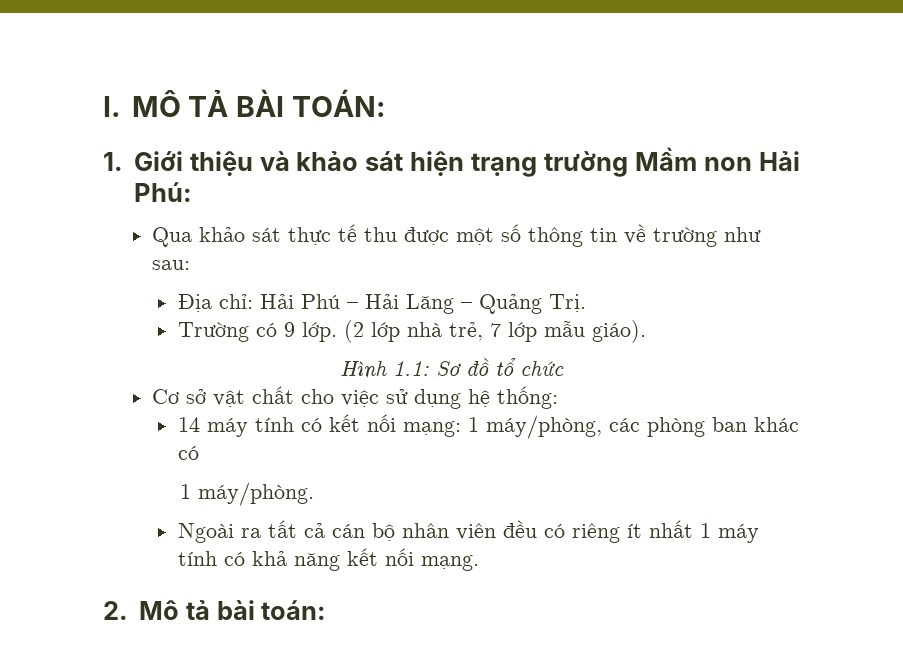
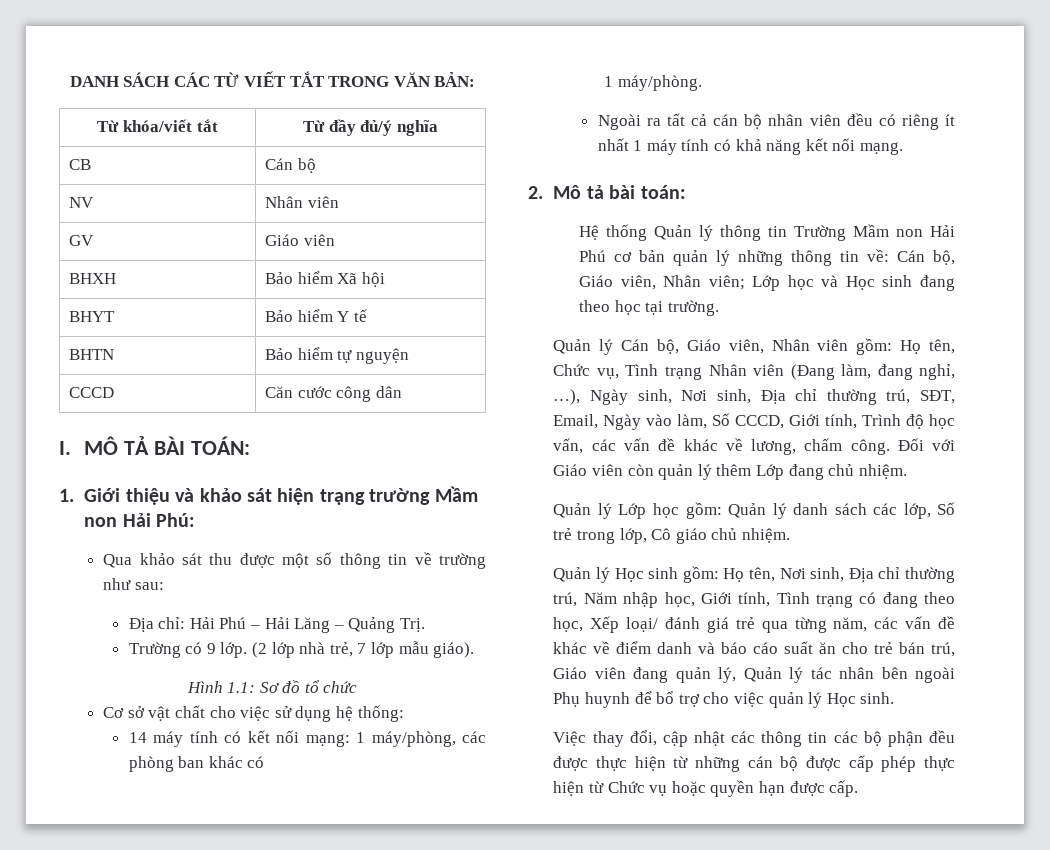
+ DANH SÁCH CÁC TỪ VIẾT TẮT TRONG VĂN BẢN:
+ Từ khóa/viết tắt | Từ đầy đủ/ý nghĩa
+ CB | Cán bộ
+ NV | Nhân viên
+ GV | Giáo viên
+ BHXH | Bảo hiểm Xã hội
+ BHYT | Bảo hiểm Y tế
+ BHTN | Bảo hiểm tự nguyện
+ CCCD | Căn cước công dân
- Qua khảo sát thực tế thu được một số thông tin về trường như sau:
+ Qua khảo sát thu được một số thông tin về trường như sau:
+ Hệ thống Quản lý thông tin Trường Mầm non Hải Phú cơ bản quản lý những thông tin về: Cán bộ, Giáo viên, Nhân viên; Lớp học và Học sinh đang theo học tại trường.
+ Quản lý Cán bộ, Giáo viên, Nhân viên gồm: Họ tên, Chức vụ, Tình trạng Nhân viên (Đang làm, đang nghỉ, …), Ngày sinh, Nơi sinh, Địa chỉ thường trú, SĐT, Email, Ngày vào làm, Số CCCD, Giới tính, Trình độ học vấn, các vấn đề khác về lương, chấm công. Đối với Giáo viên còn quản lý thêm Lớp đang chủ nhiệm.
+ Quản lý Lớp học gồm: Quản lý danh sách các lớp, Số trẻ trong lớp, Cô giáo chủ nhiệm.
+ Quản lý Học sinh gồm: Họ tên, Nơi sinh, Địa chỉ thường trú, Năm nhập học, Giới tính, Tình trạng có đang theo học, Xếp loại/ đánh giá trẻ qua từng năm, các vấn đề khác về điểm danh và báo cáo suất ăn cho trẻ bán trú, Giáo viên đang quản lý, Quản lý tác nhân bên ngoài Phụ huynh để bổ trợ cho việc quản lý Học sinh.
+ Việc thay đổi, cập nhật các thông tin các bộ phận đều được thực hiện từ những cán bộ được cấp phép thực hiện từ Chức vụ hoặc quyền hạn được cấp.

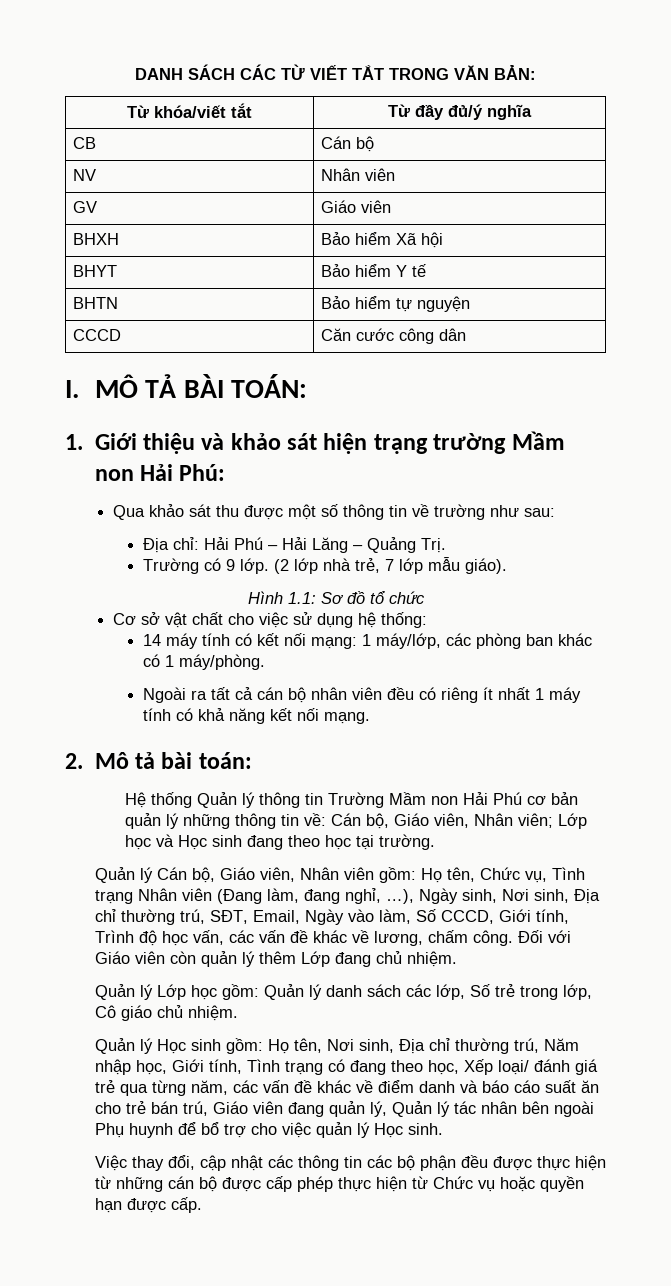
- 14 máy tính có kết nối mạng: 1 máy/phòng, các phòng ban khác có
- 1 máy/phòng.
+ 14 máy tính có kết nối mạng: 1 máy/lớp, các phòng ban khác có 1 máy/phòng.

